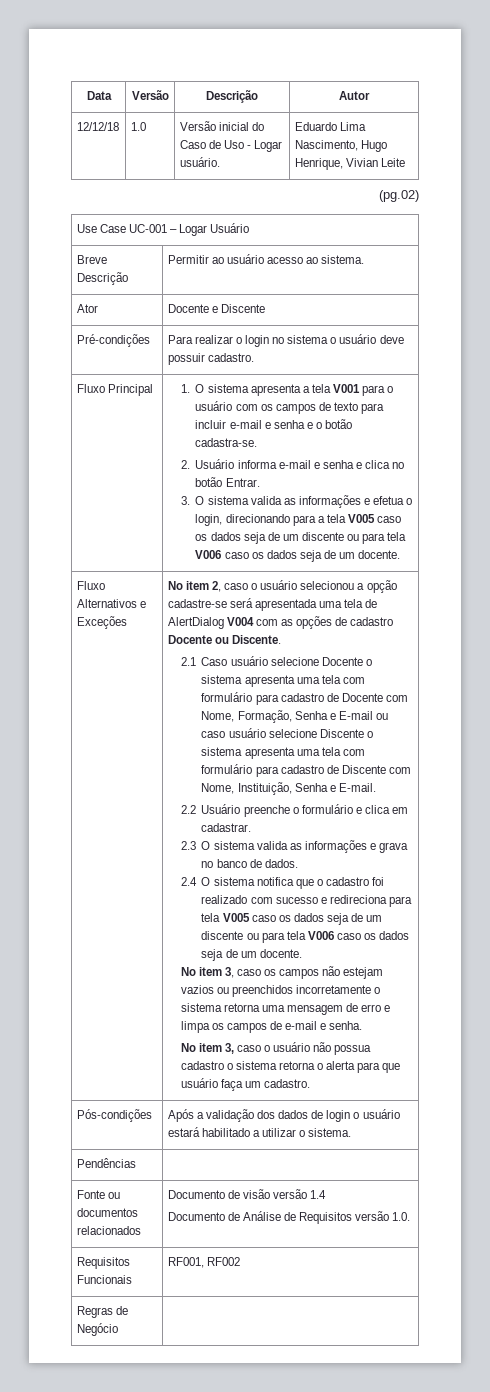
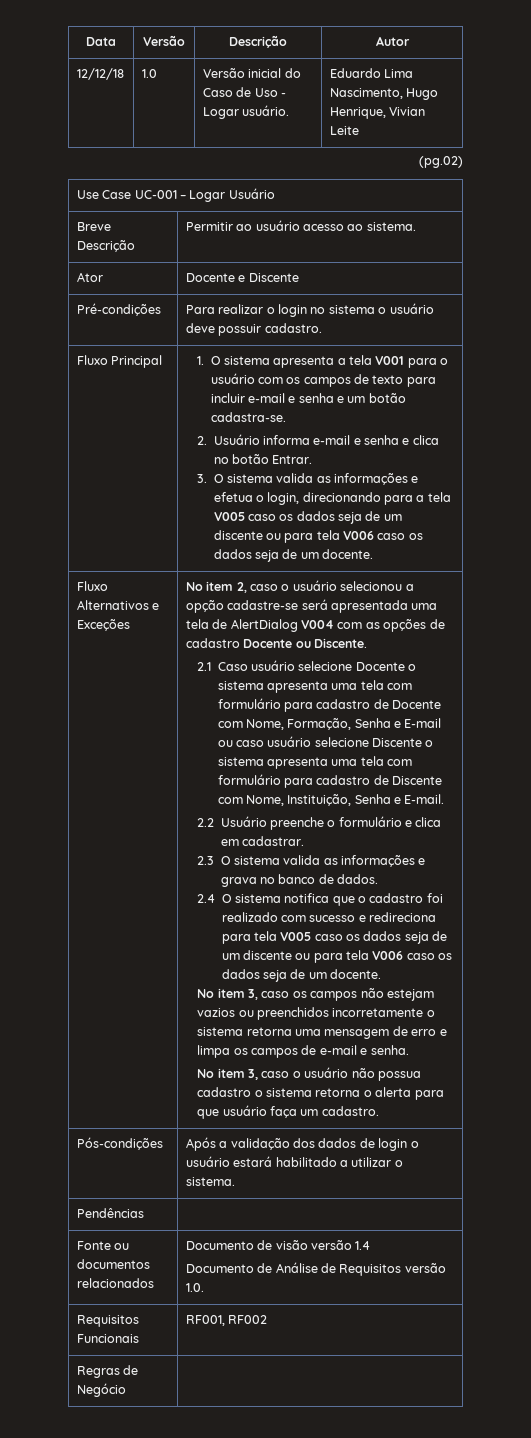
- 1. O sistema apresenta a tela V001 para o usuário com os campos de texto para incluir e-mail e senha e o botão cadastra-se.
+ 1. O sistema apresenta a tela V001 para o usuário com os campos de texto para incluir e-mail e senha e um botão cadastra-se.

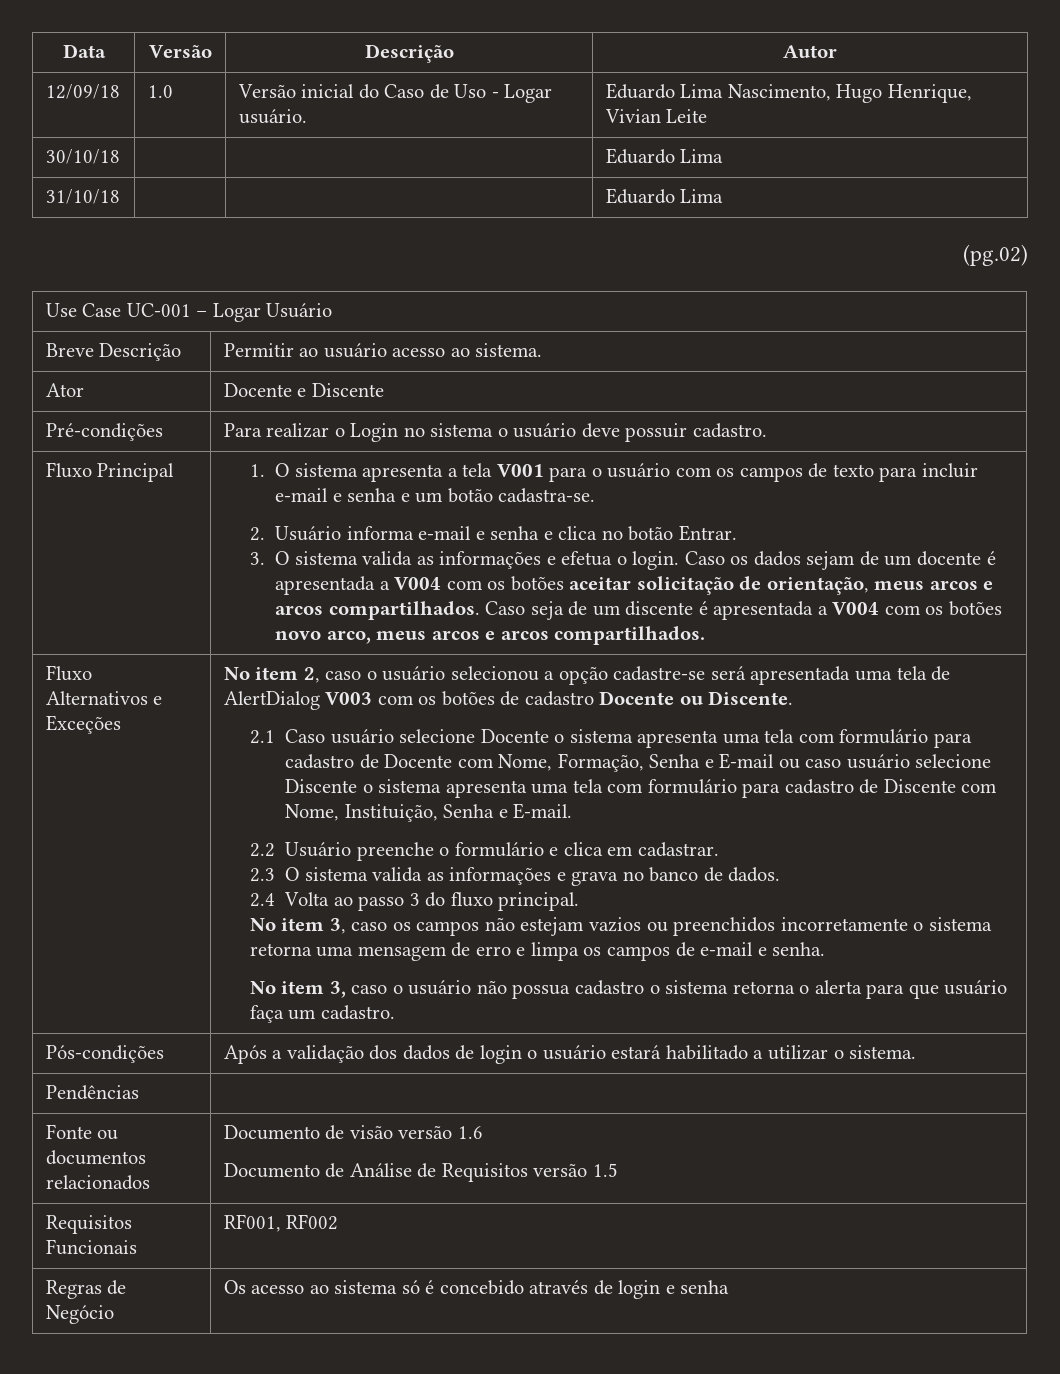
- 12/12/18 | 1.0 | Versão inicial do Caso de Uso - Logar usuário. | Eduardo Lima Nascimento, Hugo Henrique, Vivian Leite
+ 12/09/18 | 1.0 | Versão inicial do Caso de Uso - Logar usuário. | Eduardo Lima Nascimento, Hugo Henrique, Vivian Leite
+ 30/10/18 | | | Eduardo Lima
+ 31/10/18 | | | Eduardo Lima
- Pré-condições | Para realizar o login no sistema o usuário deve possuir cadastro.
+ Pré-condições | Para realizar o Login no sistema o usuário deve possuir cadastro.
- 3. O sistema valida as informações e efetua o login, direcionando para a tela V005 caso os dados seja de um discente ou para tela V006 caso os dados seja de um docente.
+ 3. O sistema valida as informações e efetua o login. Caso os dados sejam de um docente é apresentada a V004 com os botões aceitar solicitação de orientação, meus arcos e arcos compartilhados. Caso seja de um discente é apresentada a V004 com os botões novo arco, meus arcos e arcos compartilhados.
- No item 2, caso o usuário selecionou a opção cadastre-se será apresentada uma tela de AlertDialog V004 com as opções de cadastro Docente ou Discente.
+ No item 2, caso o usuário selecionou a opção cadastre-se será apresentada uma tela de AlertDialog V003 com os botões de cadastro Docente ou Discente.
- 2.4 O sistema notifica que o cadastro foi realizado com sucesso e redireciona para tela V005 caso os dados seja de um discente ou para tela V006 caso os dados seja de um docente.
+ 2.4 Volta ao passo 3 do fluxo principal.
- Fonte ou documentos relacionados | Documento de visão versão 1.4
- Documento de Análise de Requisitos versão 1.0.
+ Fonte ou documentos relacionados | Documento de visão versão 1.6
+ Documento de Análise de Requisitos versão 1.5
- Regras de Negócio |
+ Regras de Negócio | Os acesso ao sistema só é concebido através de login e senha

